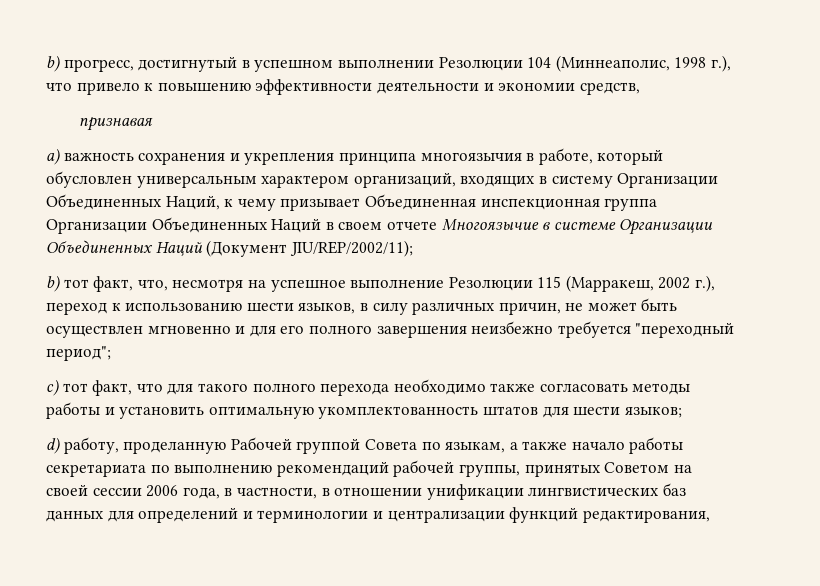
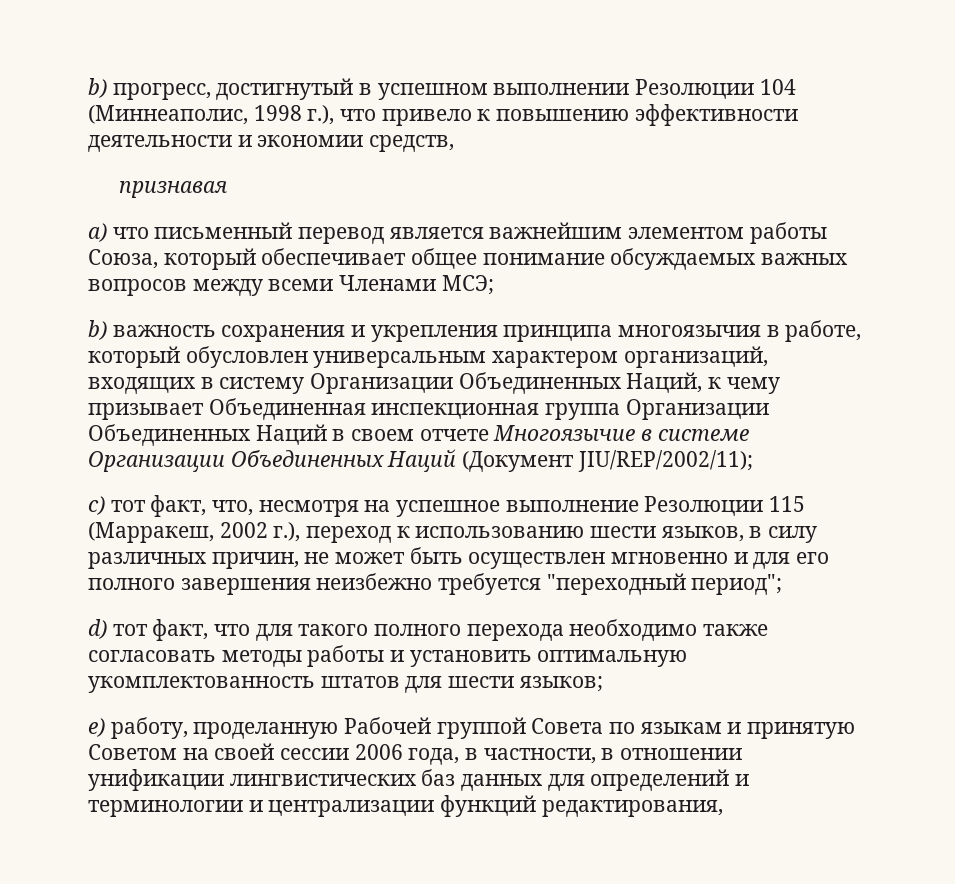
- a) важность сохранения и укрепления принципа многоязычия в работе, который обусловлен универсальным характером организаций, входящих в систему Организации Объединенных Наций, к чему призывает Объединенная инспекционная группа Организации Объединенных Наций в своем отчете Многоязычие в системе Организации Объединенных Наций (Документ JIU/REP/2002/11);
+ a) что письменный перевод является важнейшим элементом работы Союза, который обеспечивает общее понимание обсуждаемых важных вопросов между всеми Членами МСЭ;
+ b) важность сохранения и укрепления принципа многоязычия в работе, который обусловлен универсальным характером организаций, входящих в систему Организации Объединенных Наций, к чему призывает Объединенная инспекционная группа Организации Объединенных Наций в своем отчете Многоязычие в системе Организации Объединенных Наций (Документ JIU/REP/2002/11);
- b) тот факт, что, несмотря на успешное выполнение Резолюции 115 (Maрракеш, 2002 г.), переход к использованию шести языков, в силу различных причин, не может быть осуществлен мгновенно и для его полного завершения неизбежно требуется "переходный период";
+ c) тот факт, что, несмотря на успешное выполнение Резолюции 115 (Maрракеш, 2002 г.), переход к использованию шести языков, в силу различных причин, не может быть осуществлен мгновенно и для его полного завершения неизбежно требуется "переходный период";
- c) тот факт, что для такого полного перехода необходимо также согласовать методы работы и установить оптимальную укомплектованность штатов для шести языков;
+ d) тот факт, что для такого полного перехода необходимо также согласовать методы работы и установить оптимальную укомплектованность штатов для шести языков;
- d) работу, проделанную Рабочей группой Совета по языкам, а также начало работы секретариата по выполнению рекомендаций рабочей группы, принятых Советом на своей сессии 2006 года, в частности, в отношении унификации лингвистических баз данных для определений и терминологии и централизации функций редактирования,
+ e) работу, проделанную Рабочей группой Совета по языкам и принятую Советом на своей сессии 2006 года, в частности, в отношении унификации лингвистических баз данных для определений и терминологии и централизации функций редактирования,

